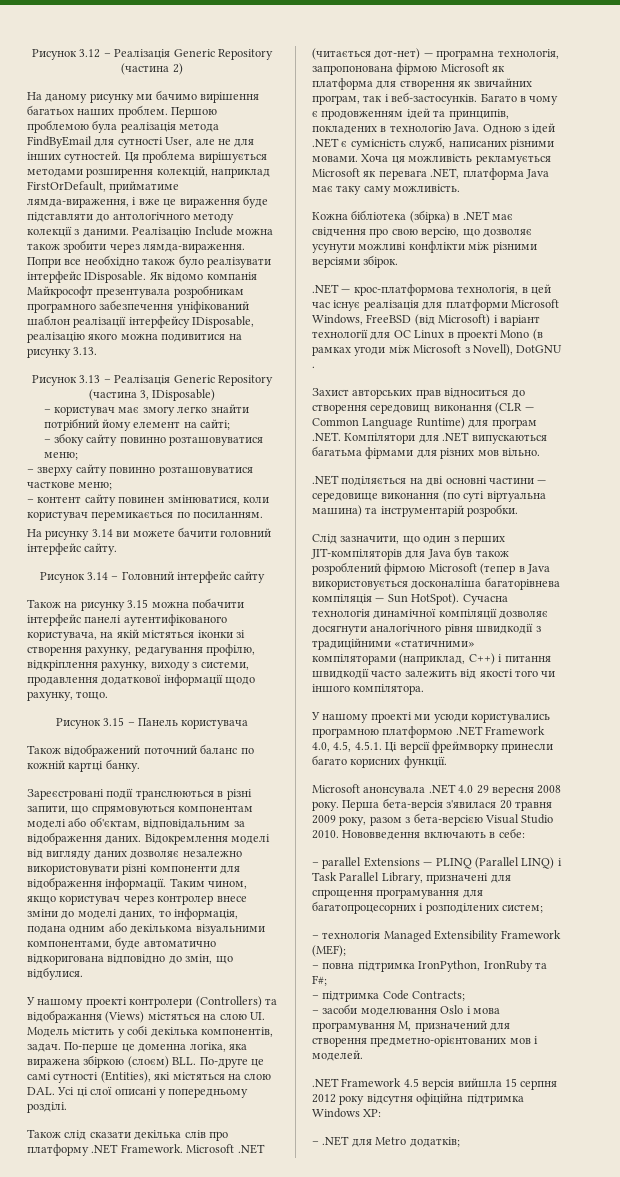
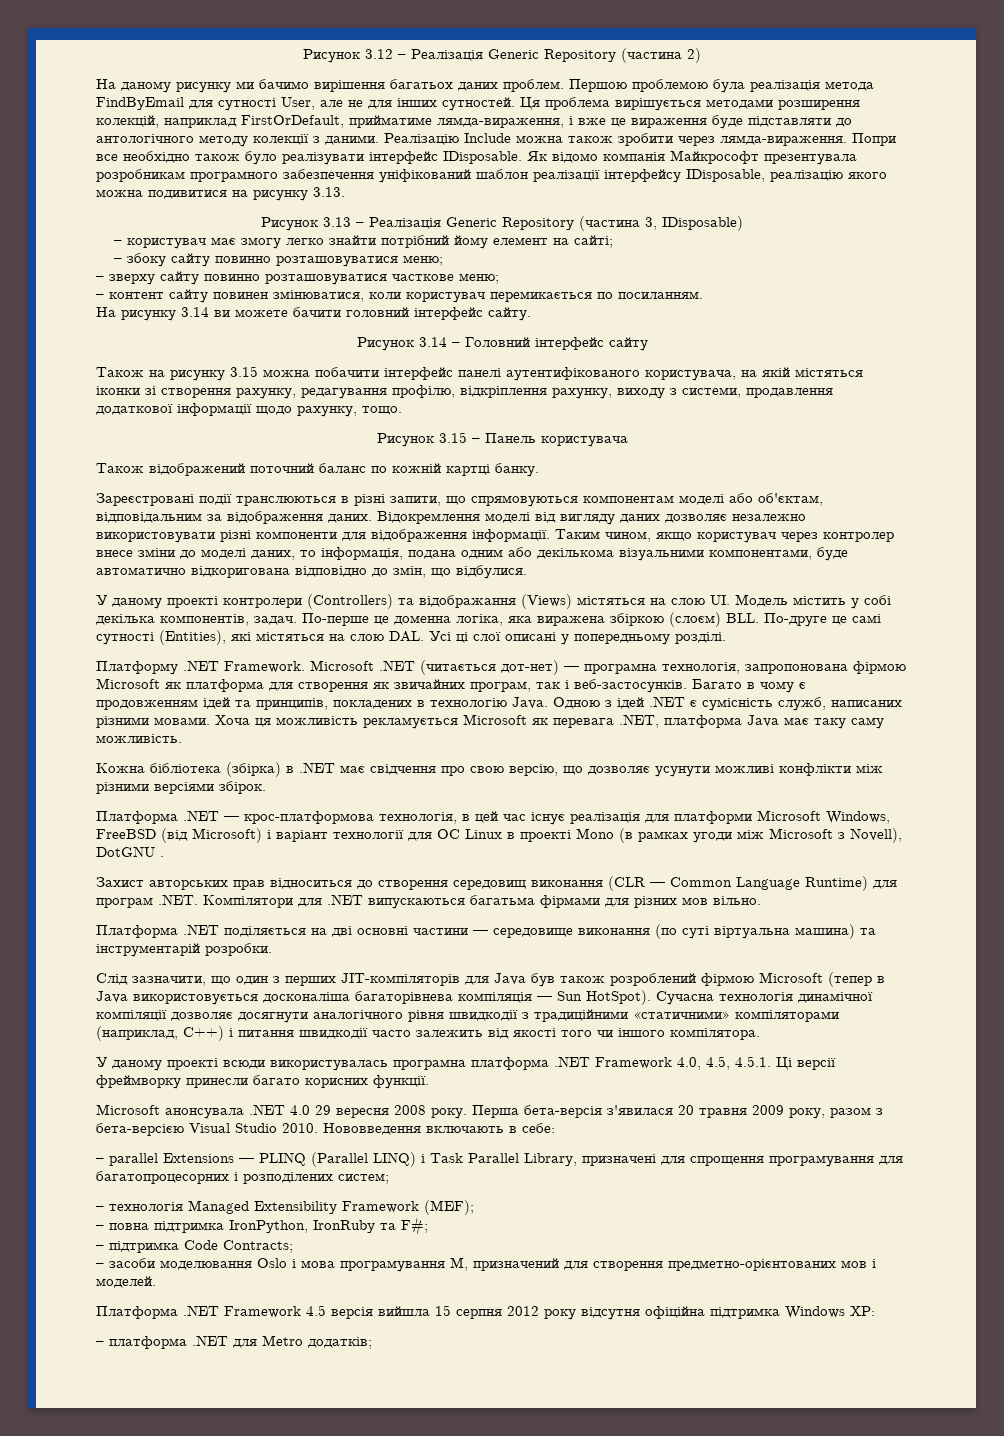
- На даному рисунку ми бачимо вирішення багатьох наших проблем.
+ На даному рисунку ми бачимо вирішення багатьох даних проблем.
- У нашому проекті контролери (Controllers) та відображання (Views) містяться на слою UI. Модель містить у собі декілька компонентів, задач.
+ У даному проекті контролери (Controllers) та відображання (Views) містяться на слою UI. Модель містить у собі декілька компонентів, задач.
- Також слід сказати декілька слів про платформу .NET Framework.
+ Платформу .NET Framework.
- .NET — крос-платформова технологія, в цей час існує реалізація для платформи Microsoft Windows, FreeBSD (від Microsoft) і варіант технології для ОС Linux в проекті Mono (в рамках угоди між Microsoft з Novell), DotGNU .
+ Платформа .NET — крос-платформова технологія, в цей час існує реалізація для платформи Microsoft Windows, FreeBSD (від Microsoft) і варіант технології для ОС Linux в проекті Mono (в рамках угоди між Microsoft з Novell), DotGNU .
- .NET поділяється на дві основні частини — середовище виконання (по суті віртуальна машина) та інструментарій розробки.
+ Платформа .NET поділяється на дві основні частини — середовище виконання (по суті віртуальна машина) та інструментарій розробки.
- У нашому проекті ми усюди користувались програмною платформою .NET Framework 4.0, 4.5, 4.5.1. Ці версії фреймворку принесли багато корисних функції.
+ У даному проекті всюди використувалась програмна платформа .NET Framework 4.0, 4.5, 4.5.1. Ці версії фреймворку принесли багато корисних функції.
- .NET Framework 4.5 версія вийшла 15 серпня 2012 року відсутня офіційна підтримка Windows XP:
+ Платформа .NET Framework 4.5 версія вийшла 15 серпня 2012 року відсутня офіційна підтримка Windows XP:
- – .NET для Metro додатків;
+ – платформа .NET для Metro додатків;

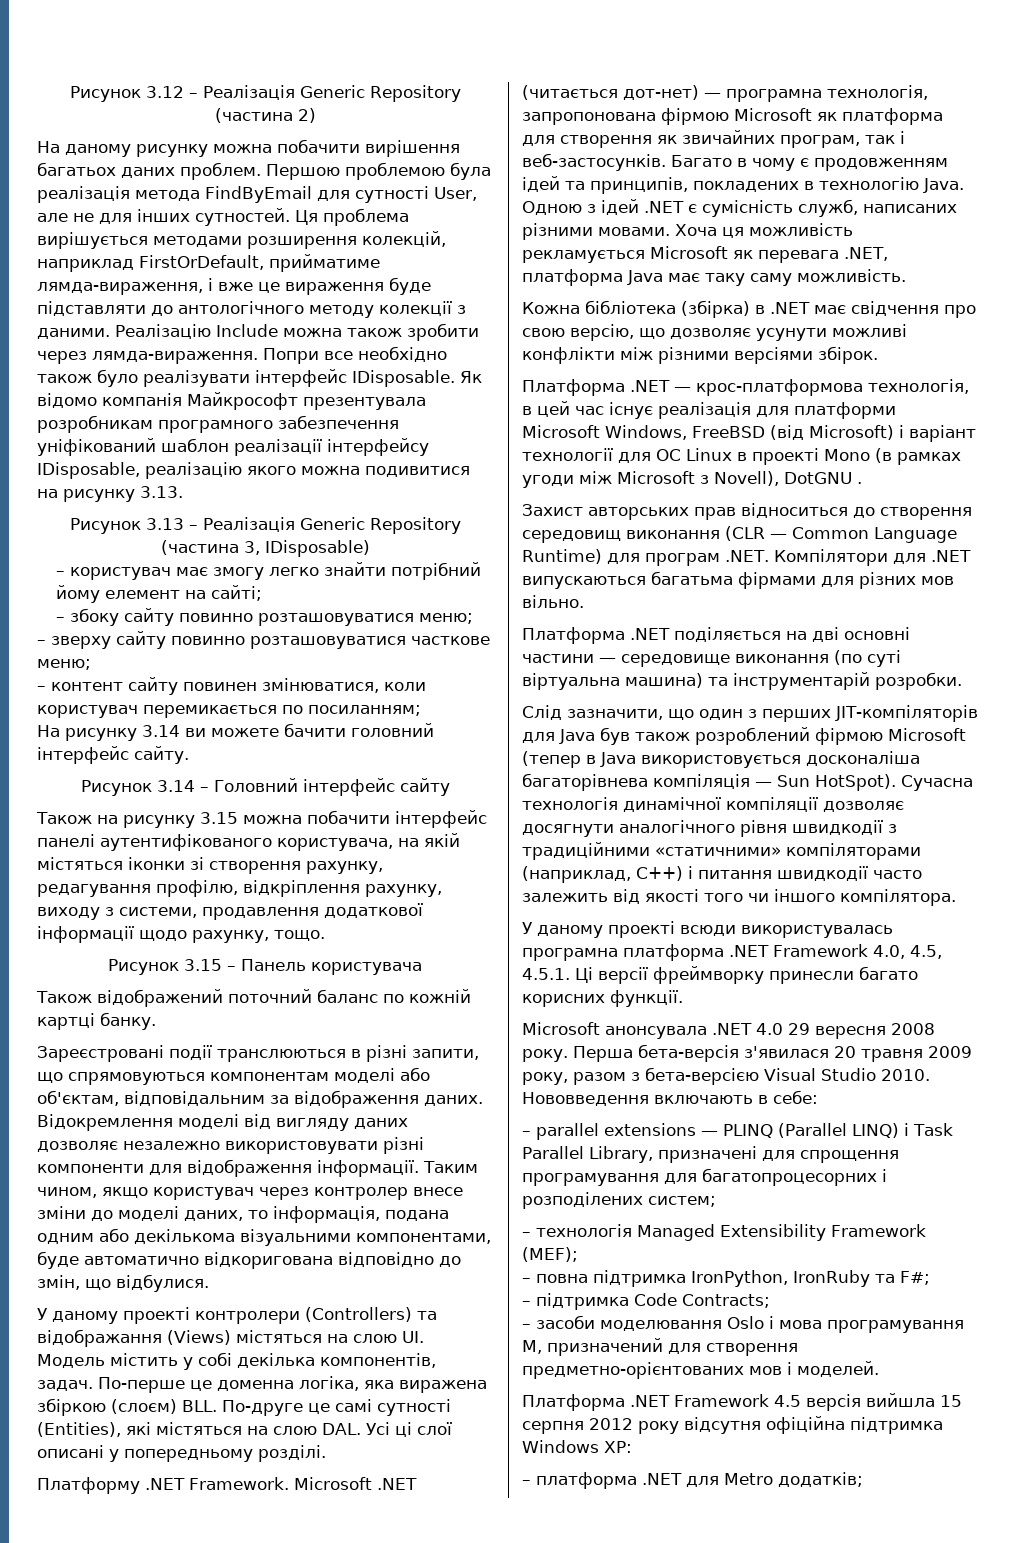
- На даному рисунку ми бачимо вирішення багатьох даних проблем.
+ На даному рисунку можна побачити вирішення багатьох даних проблем.
- – контент сайту повинен змінюватися, коли користувач перемикається по посиланням.
+ – контент сайту повинен змінюватися, коли користувач перемикається по посиланням;
- – parallel Extensions — PLINQ (Parallel LINQ) і Task Parallel Library, призначені для спрощення програмування для багатопроцесорних і розподілених систем;
+ – parallel extensions — PLINQ (Parallel LINQ) і Task Parallel Library, призначені для спрощення програмування для багатопроцесорних і розподілених систем;

